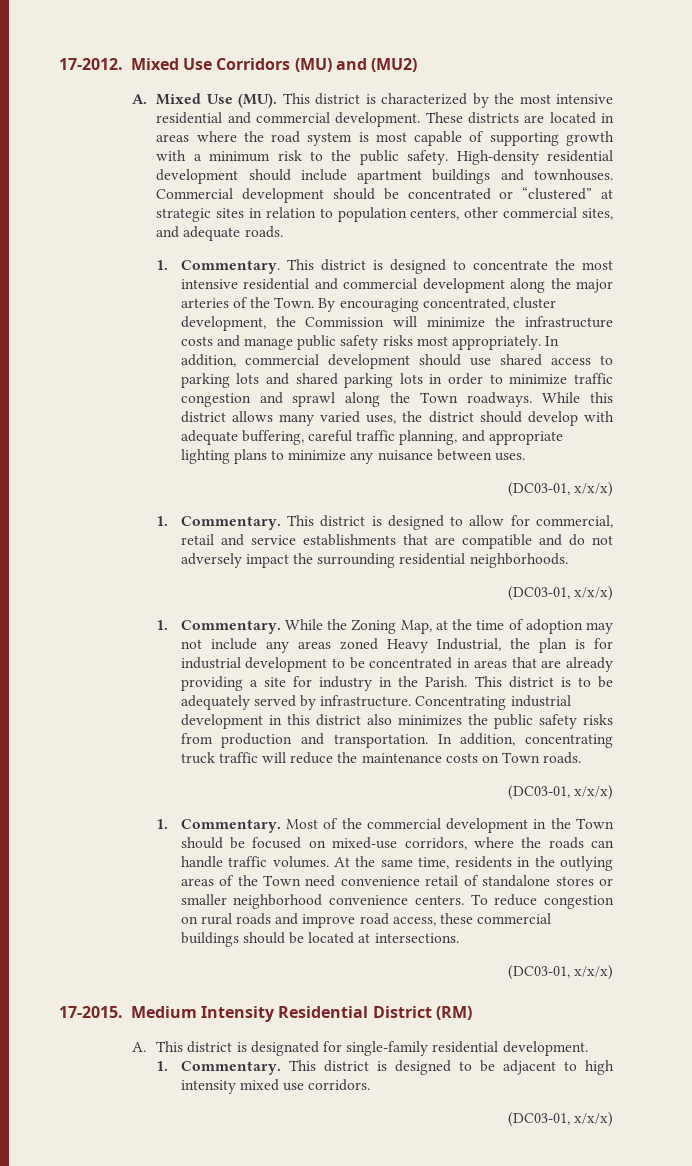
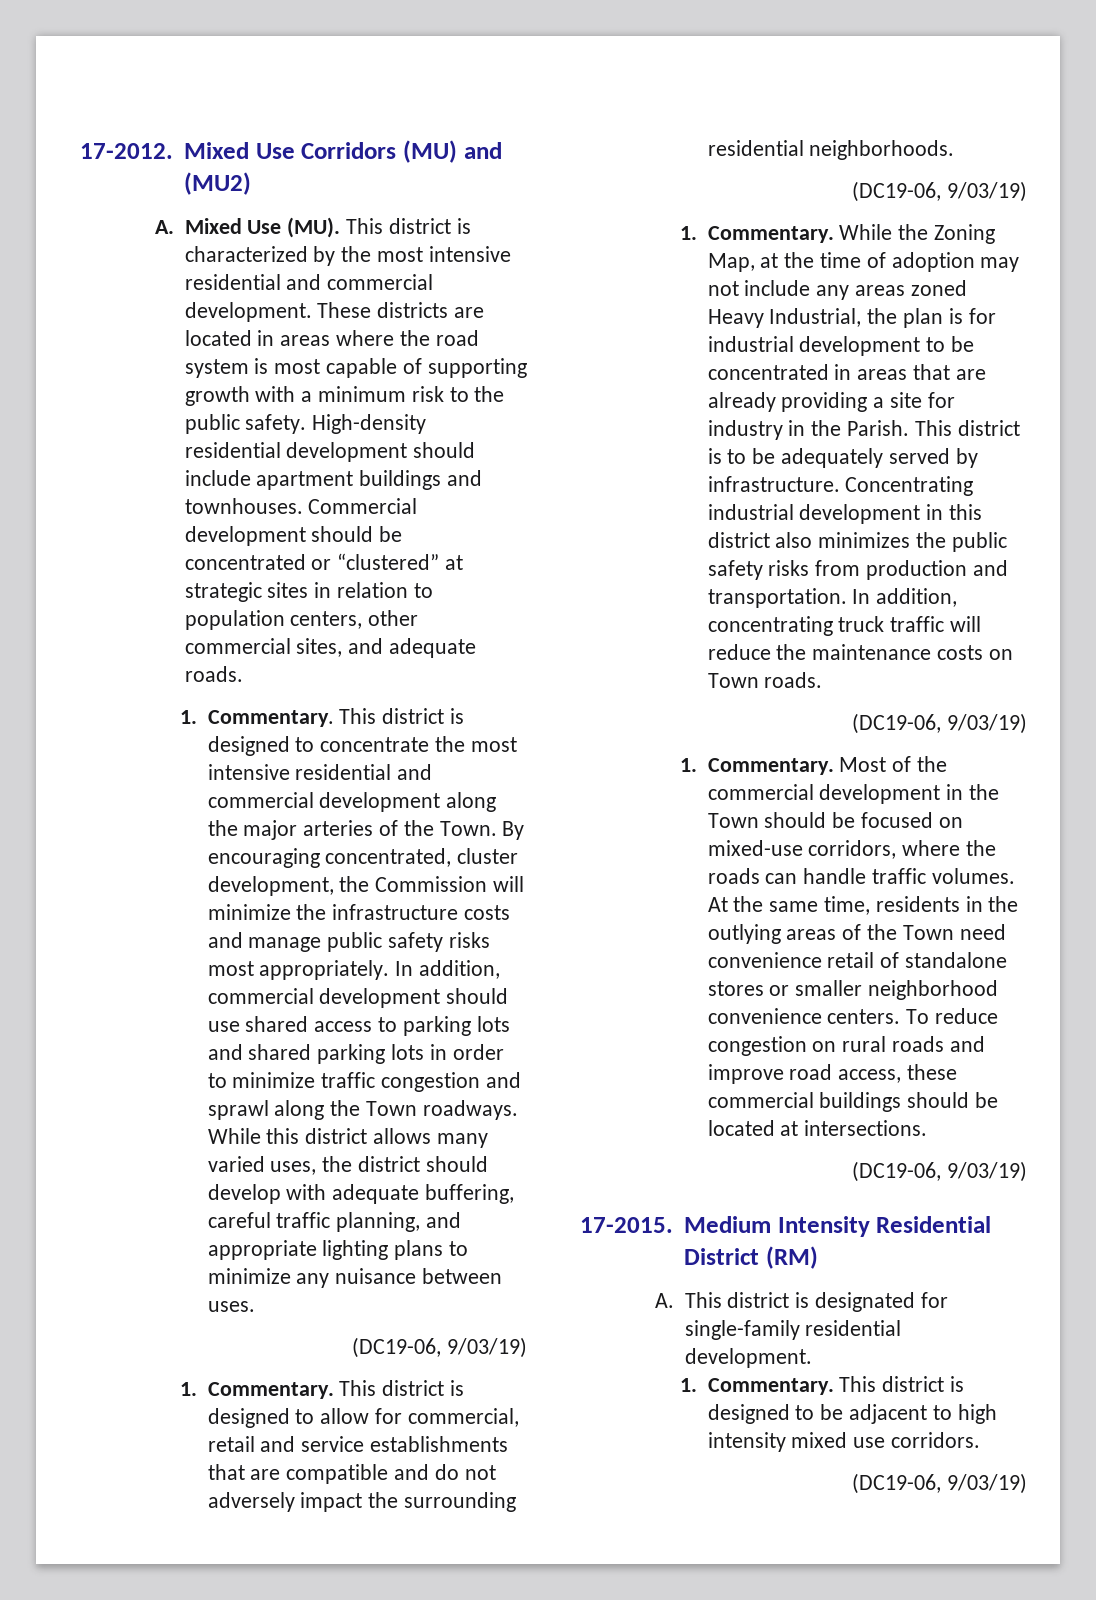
  While this district allows many varied uses, the district should develop with adequate buffering, careful traffic planning, and appropriate lighting plans to minimize any nuisance between uses.
- (DC03-01, x/x/x)
+ (DC19-06, 9/03/19)
  This district is designed to allow for commercial, retail and service establishments that are compatible and do not adversely impact the surrounding residential neighborhoods.
- (DC03-01, x/x/x)
+ (DC19-06, 9/03/19)
  In addition, concentrating truck traffic will reduce the maintenance costs on Town roads.
- (DC03-01, x/x/x)
+ (DC19-06, 9/03/19)
  To reduce congestion on rural roads and improve road access, these commercial buildings should be located at intersections.
- (DC03-01, x/x/x)
+ (DC19-06, 9/03/19)
  This district is designed to be adjacent to high intensity mixed use corridors.
- (DC03-01, x/x/x)
+ (DC19-06, 9/03/19)

